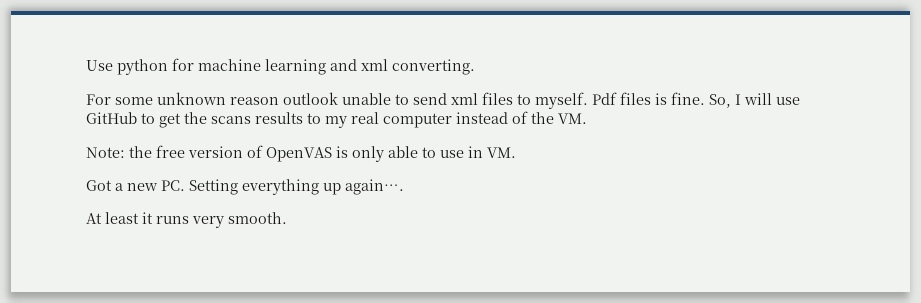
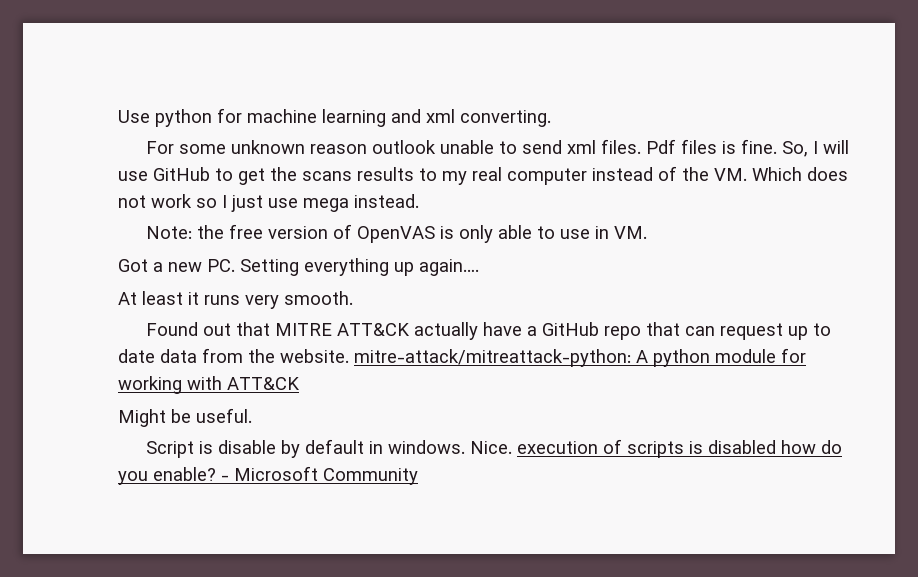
- For some unknown reason outlook unable to send xml files to myself.
+ For some unknown reason outlook unable to send xml files.
- So, I will use GitHub to get the scans results to my real computer instead of the VM.
+ So, I will use GitHub to get the scans results to my real computer instead of the VM. Which does not work so I just use mega instead.
+ Found out that MITRE ATT&CK actually have a GitHub repo that can request up to date data from the website. mitre-attack/mitreattack-python: A python module for working with ATT&CK
+ Might be useful.
+ Script is disable by default in windows. Nice. execution of scripts is disabled how do you enable? - Microsoft Community

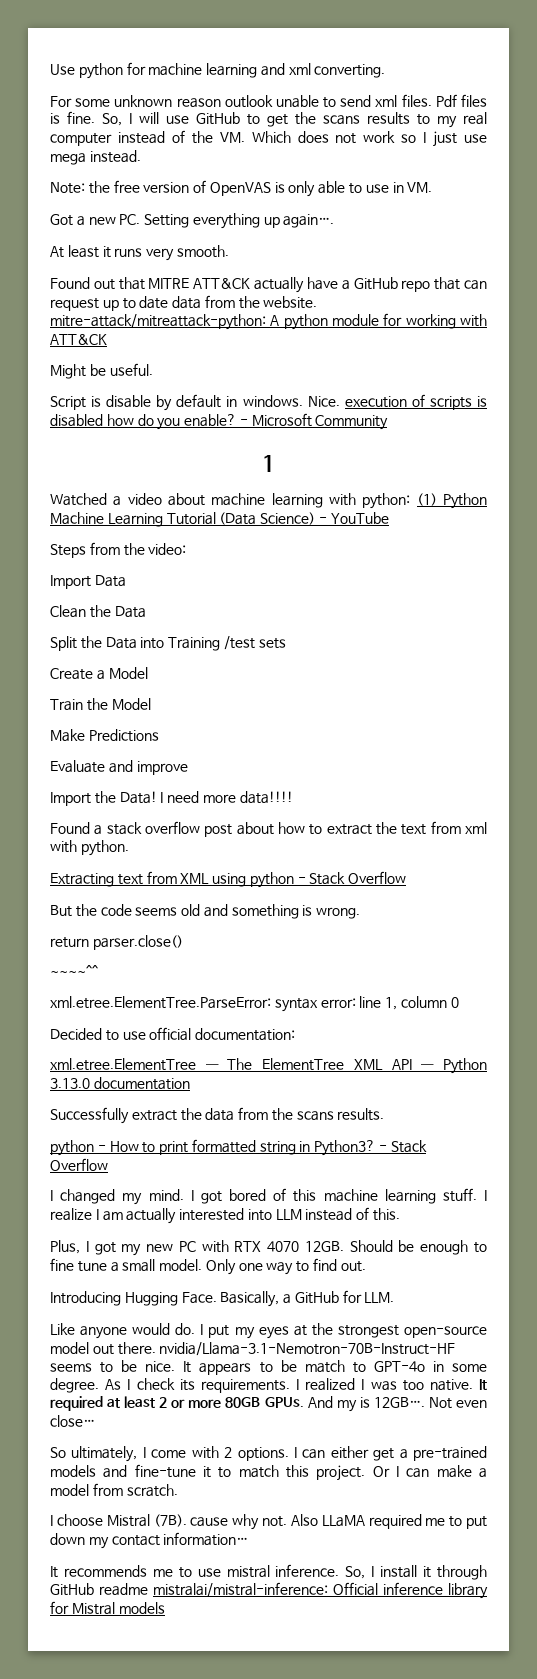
  - Microsoft Community
+ 1
+ Watched a video about machine learning with python: (1) Python Machine Learning Tutorial (Data Science) - YouTube
+ Steps from the video:
+ Import Data
+ Clean the Data
+ Split the Data into Training /test sets
+ Create a Model
+ Train the Model
+ Make Predictions
+ Evaluate and improve
+ Import the Data! I need more data!!!!
+ Found a stack overflow post about how to extract the text from xml with python.
+ Extracting text from XML using python - Stack Overflow
+ But the code seems old and something is wrong.
+ return parser.close()
+ ~~~~^^
+ xml.etree.ElementTree.ParseError: syntax error: line 1, column 0
+ Decided to use official documentation:
+ xml.etree.ElementTree — The ElementTree XML API — Python 3.13.0 documentation
+ Successfully extract the data from the scans results.
+ python - How to print formatted string in Python3? - Stack Overflow
+ I changed my mind. I got bored of this machine learning stuff. I realize I am actually interested into LLM instead of this.
+ Plus, I got my new PC with RTX 4070 12GB. Should be enough to fine tune a small model. Only one way to find out.
+ Introducing Hugging Face. Basically, a GitHub for LLM.
+ Like anyone would do. I put my eyes at the strongest open-source model out there. nvidia/Llama-3.1-Nemotron-70B-Instruct-HF seems to be nice. It appears to be match to GPT-4o in some degree. As I check its requirements. I realized I was too native. It required at least 2 or more 80GB GPUs. And my is 12GB…. Not even close…
+ So ultimately, I come with 2 options. I can either get a pre-trained models and fine-tune it to match this project. Or I can make a model from scratch.
+ I choose Mistral (7B). cause why not. Also LLaMA required me to put down my contact information…
+ It recommends me to use mistral inference. So, I install it through GitHub readme mistralai/mistral-inference: Official inference library for Mistral models

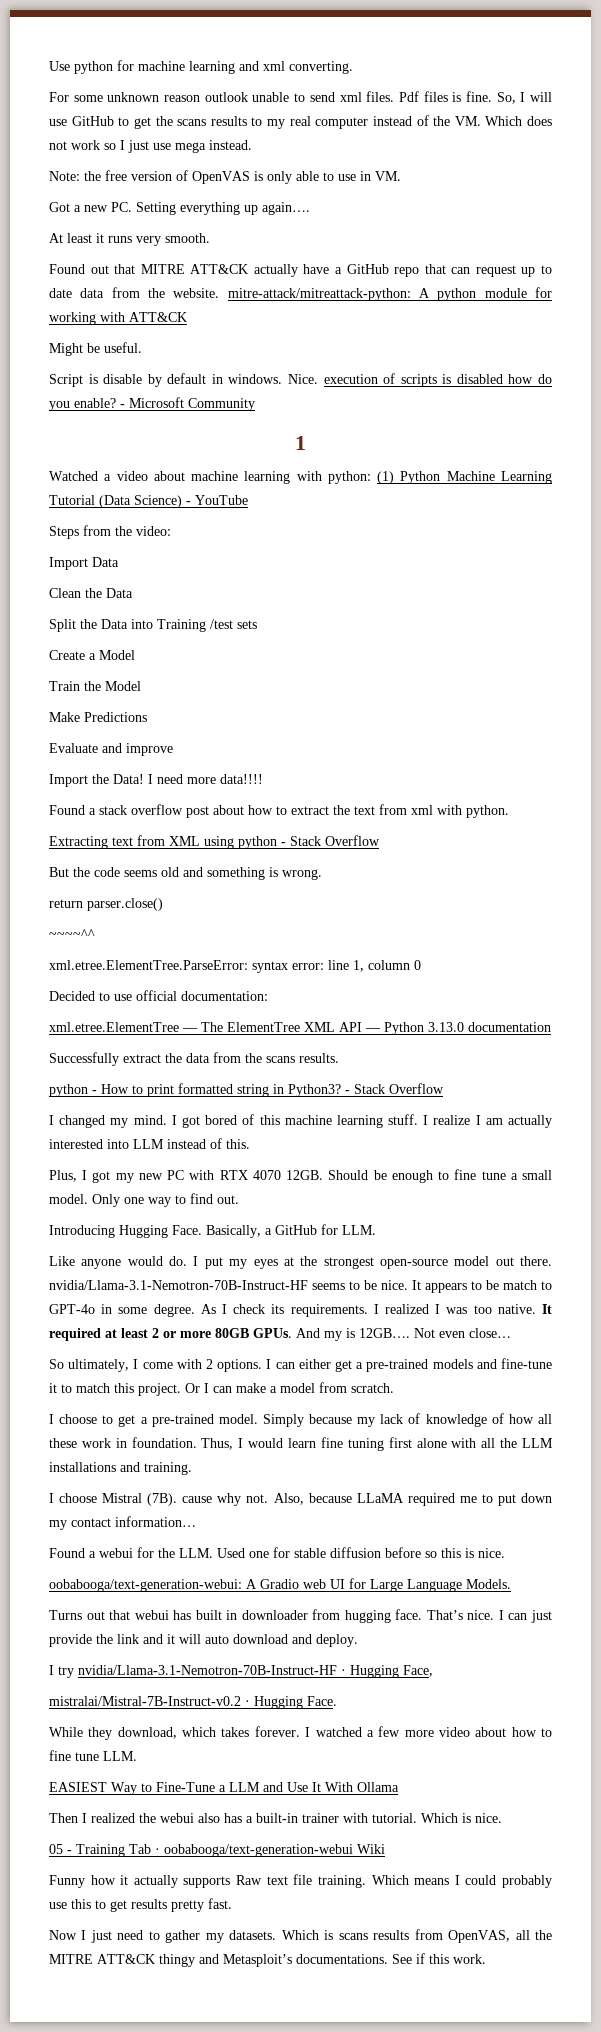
+ I choose to get a pre-trained model. Simply because my lack of knowledge of how all these work in foundation. Thus, I would learn fine tuning first alone with all the LLM installations and training.
- Also LLaMA required me to put down my contact information…
+ Also, because LLaMA required me to put down my contact information…
- It recommends me to use mistral inference. So, I install it through GitHub readme mistralai/mistral-inference: Official inference library for Mistral models
+ Found a webui for the LLM. Used one for stable diffusion before so this is nice.
+ oobabooga/text-generation-webui: A Gradio web UI for Large Language Models.
+ Turns out that webui has built in downloader from hugging face. That’s nice. I can just provide the link and it will auto download and deploy.
+ I try nvidia/Llama-3.1-Nemotron-70B-Instruct-HF · Hugging Face,
+ mistralai/Mistral-7B-Instruct-v0.2 · Hugging Face.
+ While they download, which takes forever. I watched a few more video about how to fine tune LLM.
+ EASIEST Way to Fine-Tune a LLM and Use It With Ollama
+ Then I realized the webui also has a built-in trainer with tutorial. Which is nice.
+ 05 ‐ Training Tab · oobabooga/text-generation-webui Wiki
+ Funny how it actually supports Raw text file training. Which means I could probably use this to get results pretty fast.
+ Now I just need to gather my datasets. Which is scans results from OpenVAS, all the MITRE ATT&CK thingy and Metasploit’s documentations. See if this work.

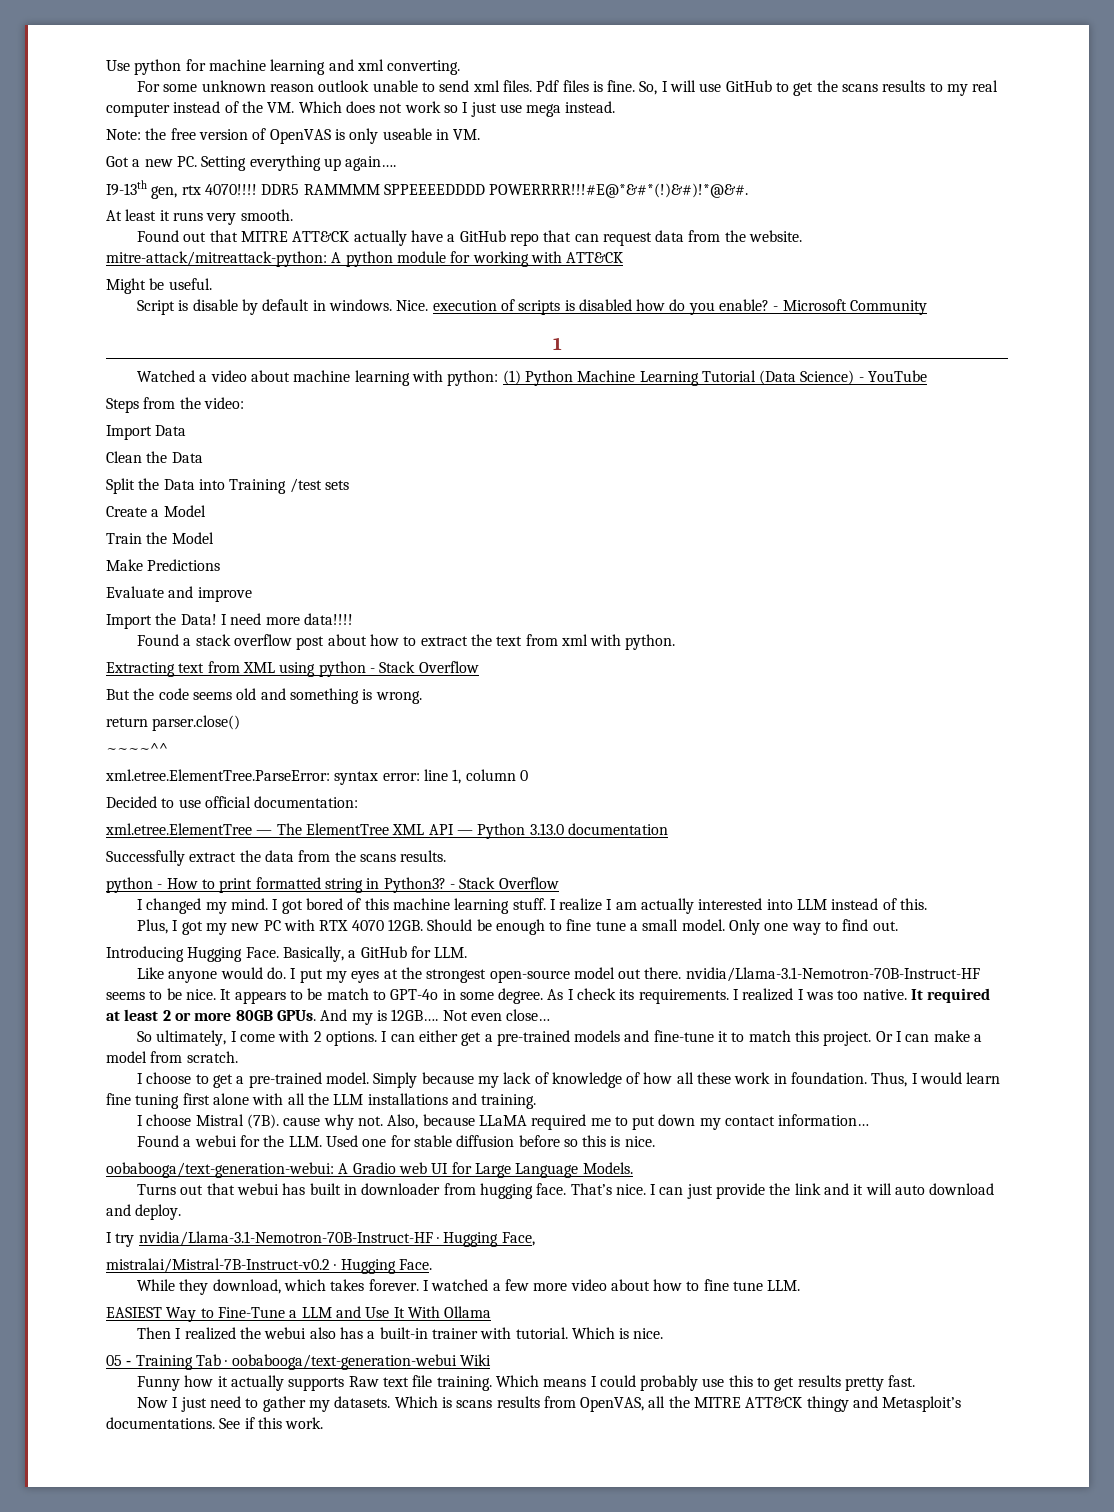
- Note: the free version of OpenVAS is only able to use in VM.
+ Note: the free version of OpenVAS is only useable in VM.
+ I9-13th gen, rtx 4070!!!! DDR5 RAMMMM SPPEEEEDDDD POWERRRR!!!#E@*&#*(!)&#)!*@&#.
- Found out that MITRE ATT&CK actually have a GitHub repo that can request up to date data from the website. mitre-attack/mitreattack-python: A python module for working with ATT&CK
+ Found out that MITRE ATT&CK actually have a GitHub repo that can request data from the website. mitre-attack/mitreattack-python: A python module for working with ATT&CK

